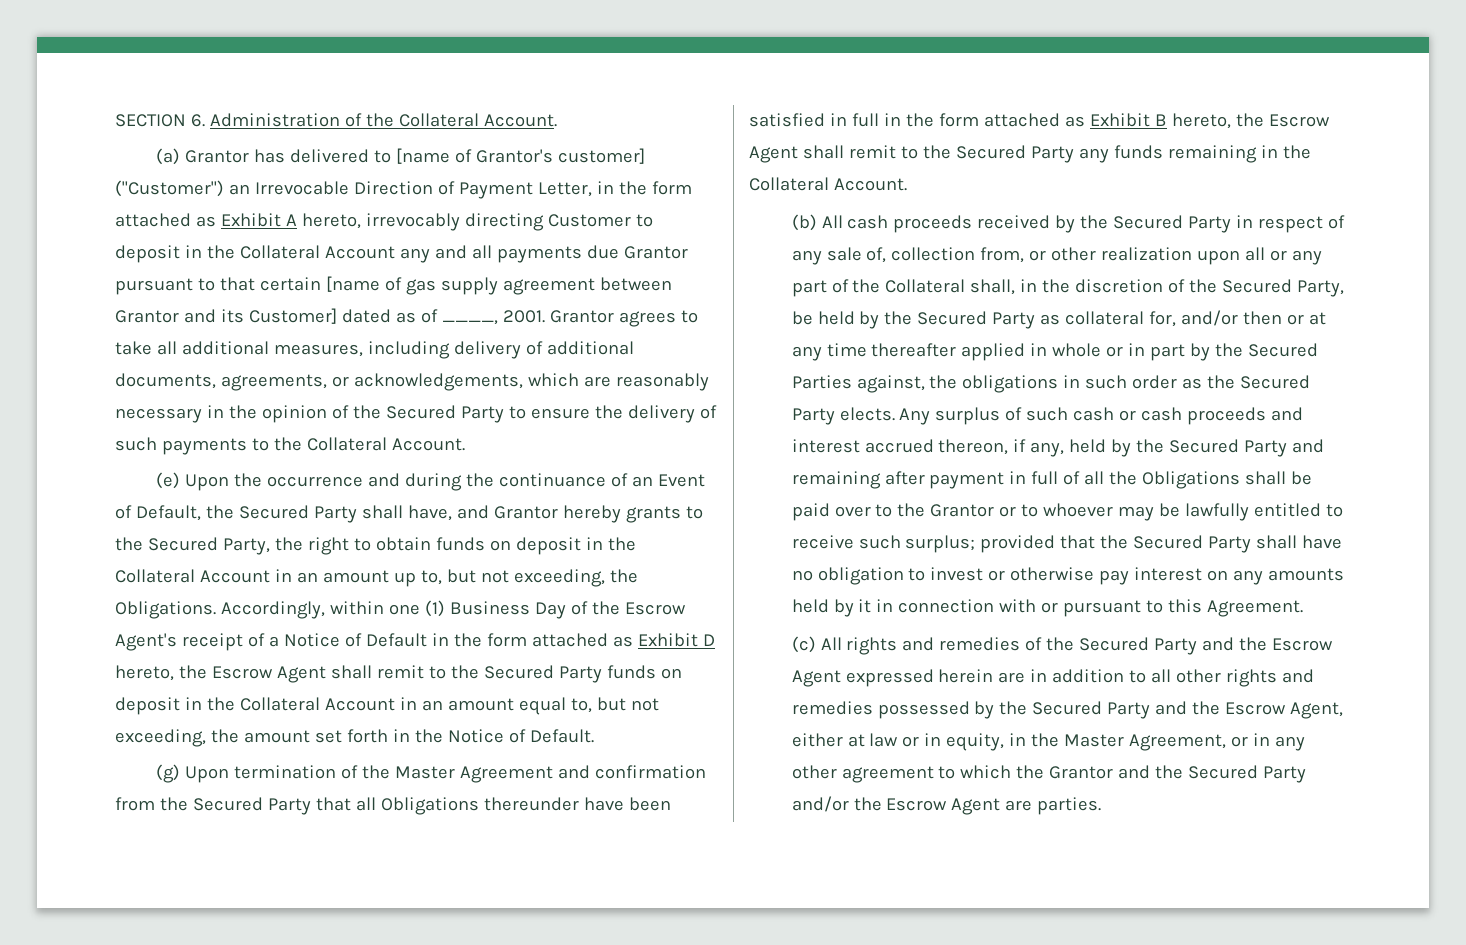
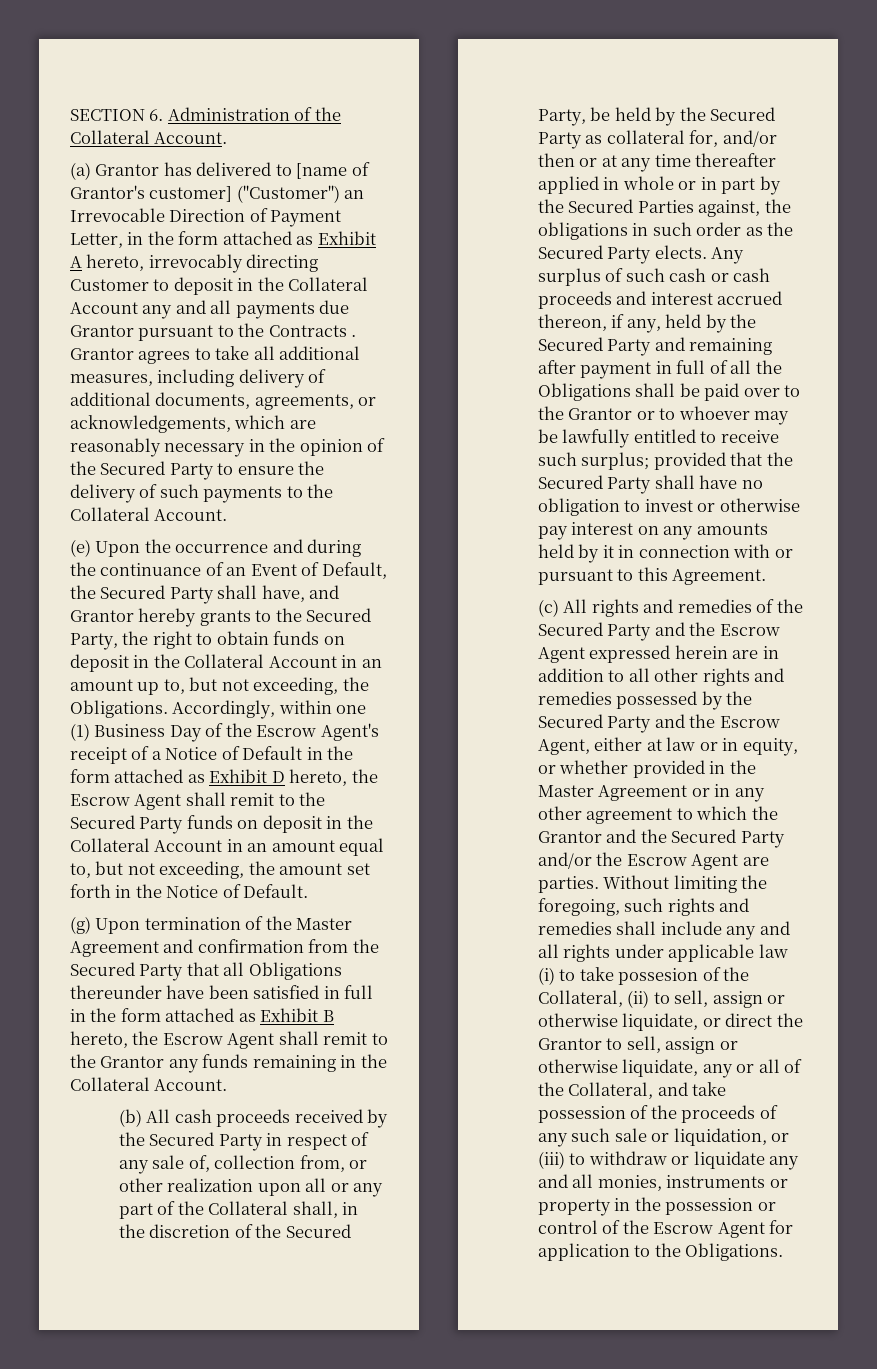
- (a) Grantor has delivered to [name of Grantor's customer] ("Customer") an Irrevocable Direction of Payment Letter, in the form attached as Exhibit A hereto, irrevocably directing Customer to deposit in the Collateral Account any and all payments due Grantor pursuant to that certain [name of gas supply agreement between Grantor and its Customer] dated as of ____, 2001.
+ (a) Grantor has delivered to [name of Grantor's customer] ("Customer") an Irrevocable Direction of Payment Letter, in the form attached as Exhibit A hereto, irrevocably directing Customer to deposit in the Collateral Account any and all payments due Grantor pursuant to the Contracts .
- (g) Upon termination of the Master Agreement and confirmation from the Secured Party that all Obligations thereunder have been satisfied in full in the form attached as Exhibit B hereto, the Escrow Agent shall remit to the Secured Party any funds remaining in the Collateral Account.
+ (g) Upon termination of the Master Agreement and confirmation from the Secured Party that all Obligations thereunder have been satisfied in full in the form attached as Exhibit B hereto, the Escrow Agent shall remit to the Grantor any funds remaining in the Collateral Account.
- (c) All rights and remedies of the Secured Party and the Escrow Agent expressed herein are in addition to all other rights and remedies possessed by the Secured Party and the Escrow Agent, either at law or in equity, in the Master Agreement, or in any other agreement to which the Grantor and the Secured Party and/or the Escrow Agent are parties.
+ (c) All rights and remedies of the Secured Party and the Escrow Agent expressed herein are in addition to all other rights and remedies possessed by the Secured Party and the Escrow Agent, either at law or in equity, or whether provided in the Master Agreement or in any other agreement to which the Grantor and the Secured Party and/or the Escrow Agent are parties.
+ Without limiting the foregoing, such rights and remedies shall include any and all rights under applicable law (i) to take possesion of the Collateral, (ii) to sell, assign or otherwise liquidate, or direct the Grantor to sell, assign or otherwise liquidate, any or all of the Collateral, and take possession of the proceeds of any such sale or liquidation, or (iii) to withdraw or liquidate any and all monies, instruments or property in the possession or control of the Escrow Agent for application to the Obligations.

